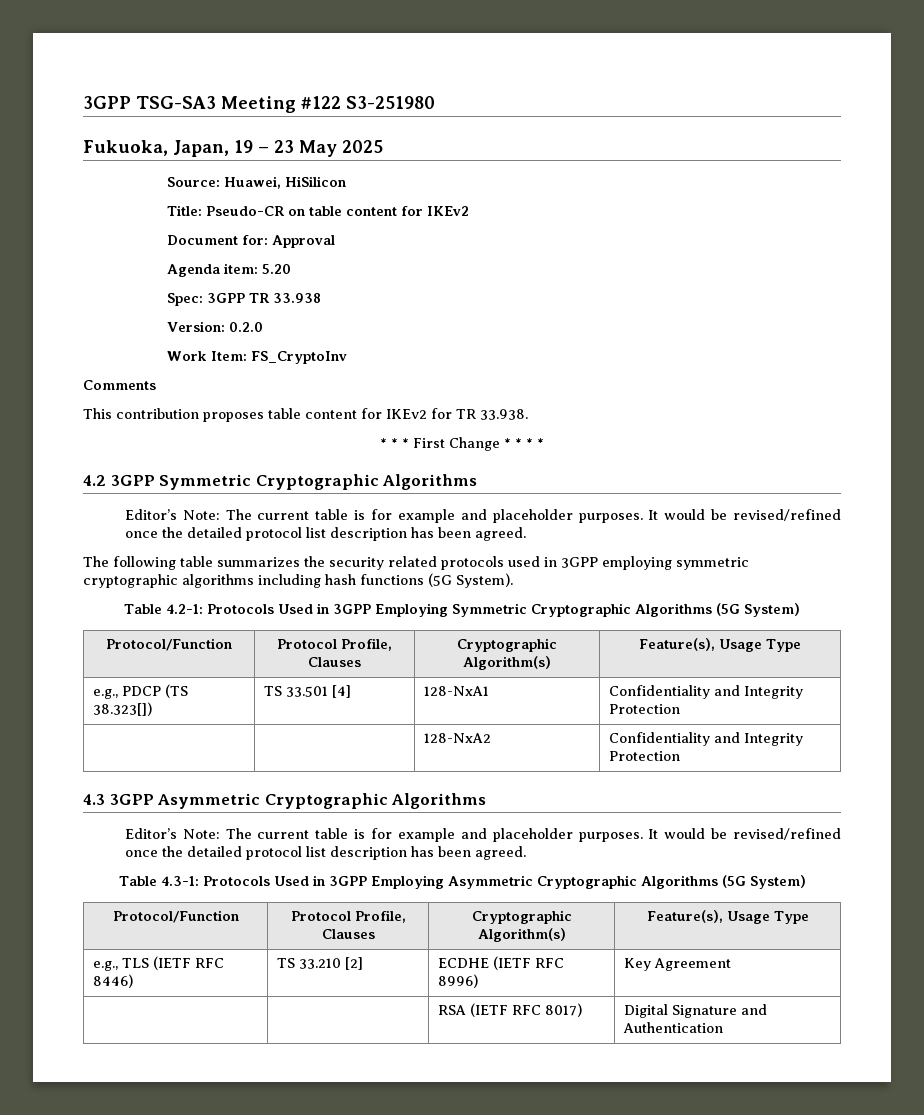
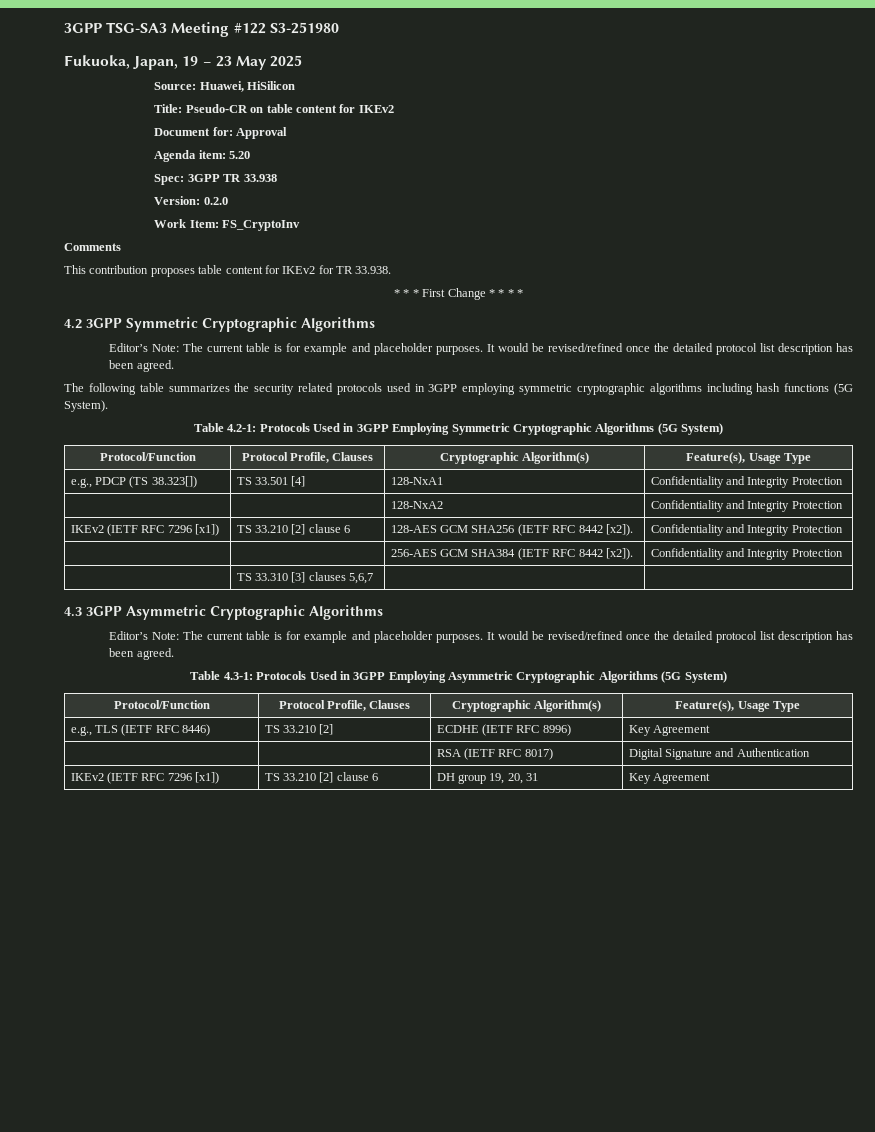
+ IKEv2 (IETF RFC 7296 [x1]) | TS 33.210 [2] clause 6 | 128-AES GCM SHA256 (IETF RFC 8442 [x2]). | Confidentiality and Integrity Protection
+ | | 256-AES GCM SHA384 (IETF RFC 8442 [x2]). | Confidentiality and Integrity Protection
+ | TS 33.310 [3] clauses 5,6,7 | |
+ IKEv2 (IETF RFC 7296 [x1]) | TS 33.210 [2] clause 6 | DH group 19, 20, 31 | Key Agreement

